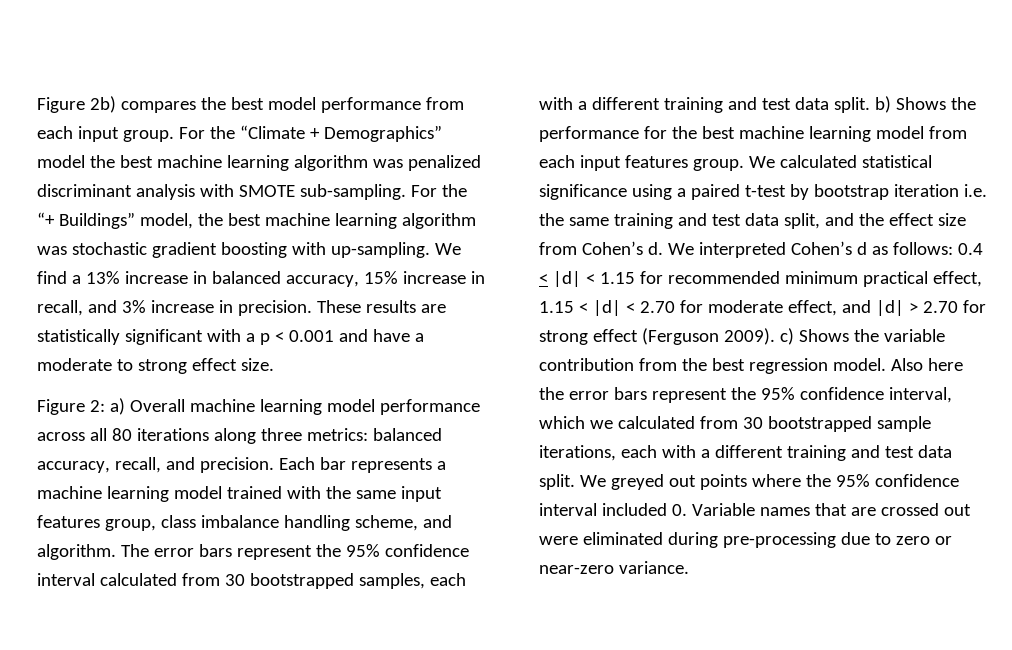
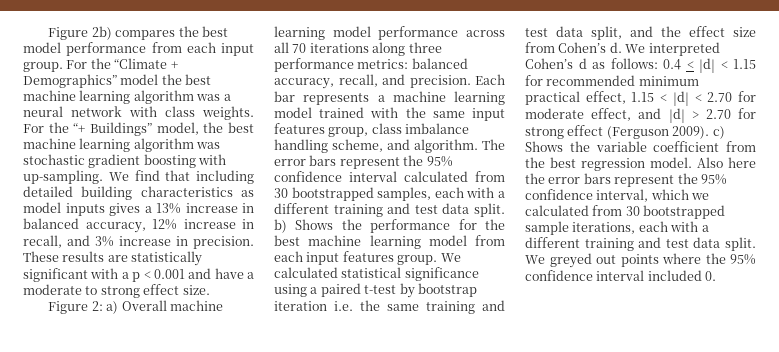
- For the “Climate + Demographics” model the best machine learning algorithm was penalized discriminant analysis with SMOTE sub-sampling.
+ For the “Climate + Demographics” model the best machine learning algorithm was a neural network with class weights.
- We find a 13% increase in balanced accuracy, 15% increase in recall, and 3% increase in precision.
+ We find that including detailed building characteristics as model inputs gives a 13% increase in balanced accuracy, 12% increase in recall, and 3% increase in precision.
- Figure 2: a) Overall machine learning model performance across all 80 iterations along three metrics: balanced accuracy, recall, and precision.
+ Figure 2: a) Overall machine learning model performance across all 70 iterations along three performance metrics: balanced accuracy, recall, and precision.
- We interpreted Cohen’s d as follows: 0.4 < |d| < 1.15 for recommended minimum practical effect, 1.15 < |d| < 2.70 for moderate effect, and |d| > 2.70 for strong effect (Ferguson 2009). c) Shows the variable contribution from the best regression model.
+ We interpreted Cohen’s d as follows: 0.4 < |d| < 1.15 for recommended minimum practical effect, 1.15 < |d| < 2.70 for moderate effect, and |d| > 2.70 for strong effect (Ferguson 2009). c) Shows the variable coefficient from the best regression model.
- We greyed out points where the 95% confidence interval included 0. Variable names that are crossed out were eliminated during pre-processing due to zero or near-zero variance.
+ We greyed out points where the 95% confidence interval included 0.

